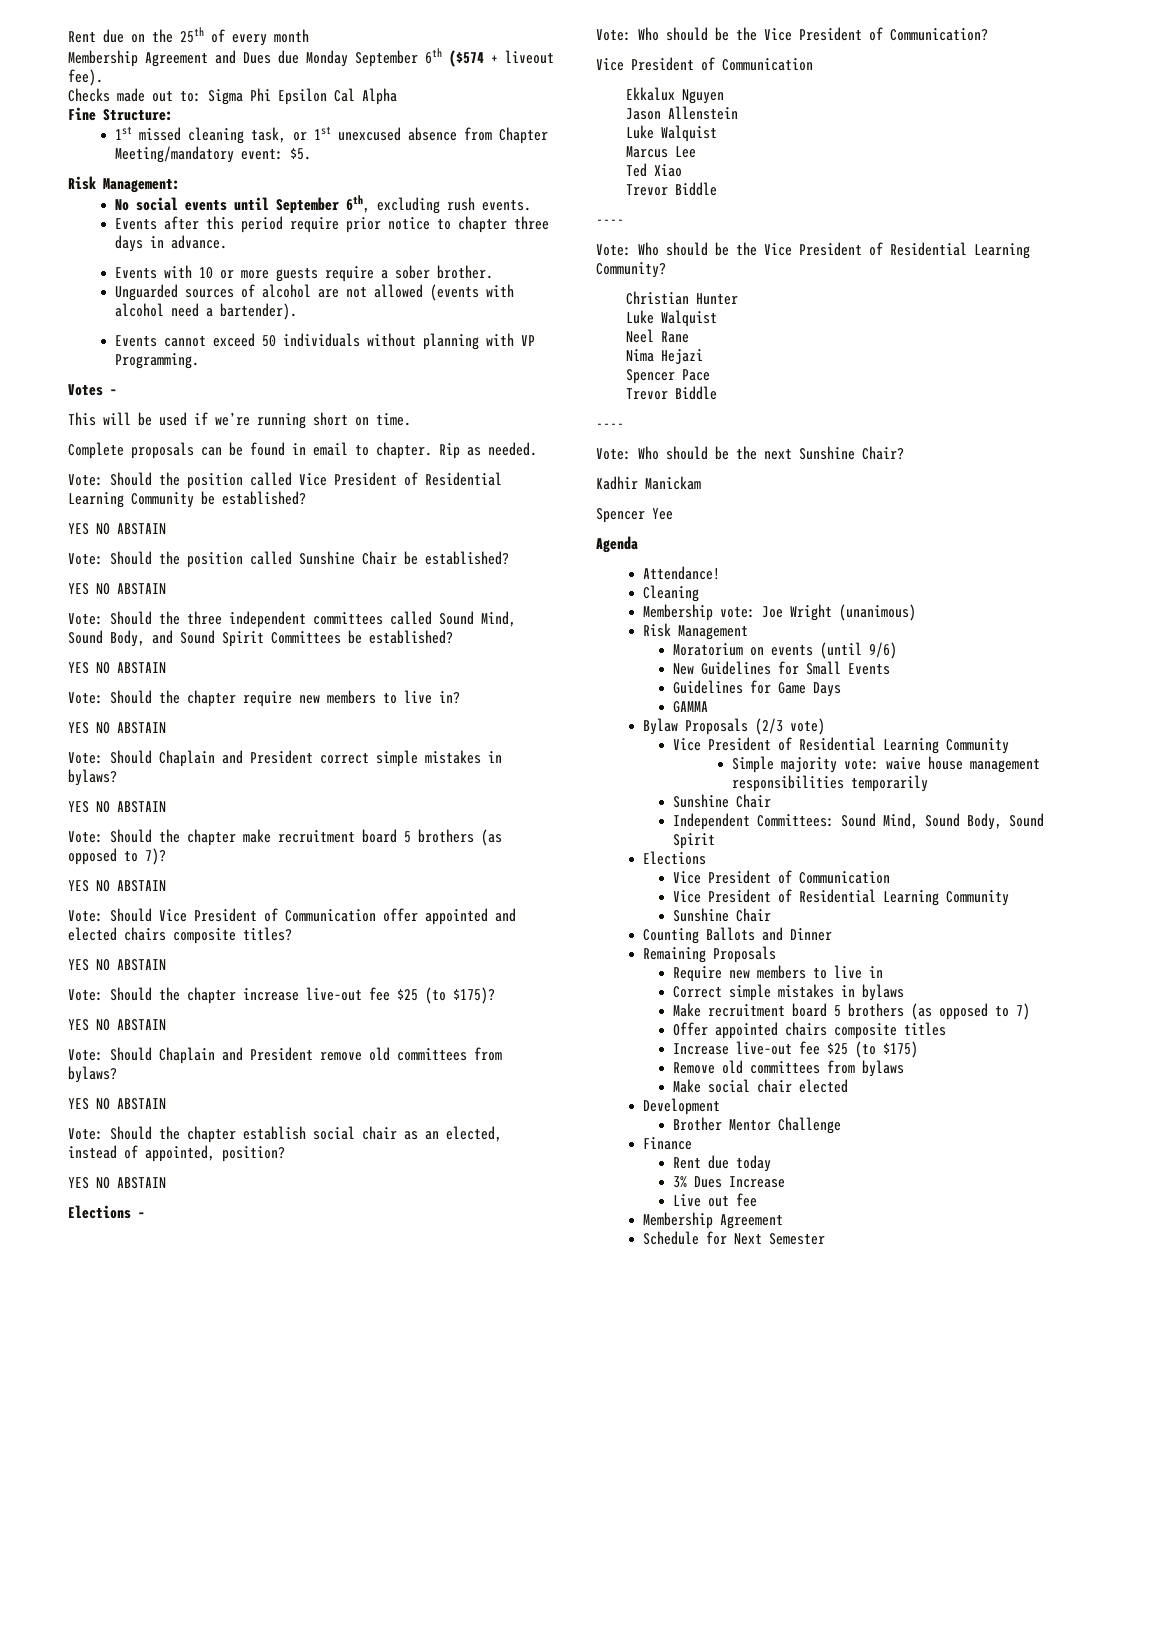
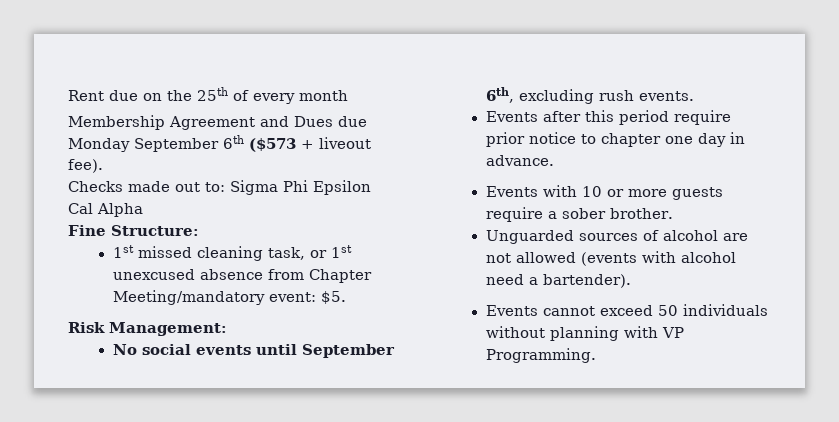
- Membership Agreement and Dues due Monday September 6th ($574 + liveout fee).
+ Membership Agreement and Dues due Monday September 6th ($573 + liveout fee).
- Events after this period require prior notice to chapter three days in advance.
+ Events after this period require prior notice to chapter one day in advance.
- Votes –
- This will be used if we’re running short on time.
- Complete proposals can be found in email to chapter. Rip as needed.
- Vote: Should the position called Vice President of Residential Learning Community be established?
- YES NO ABSTAIN
- Vote: Should the position called Sunshine Chair be established?
- YES NO ABSTAIN
- Vote: Should the three independent committees called Sound Mind, Sound Body, and Sound Spirit Committees be established?
- YES NO ABSTAIN
- Vote: Should the chapter require new members to live in?
- YES NO ABSTAIN
- Vote: Should Chaplain and President correct simple mistakes in bylaws?
- YES NO ABSTAIN
- Vote: Should the chapter make recruitment board 5 brothers (as opposed to 7)?
- YES NO ABSTAIN
- Vote: Should Vice President of Communication offer appointed and elected chairs composite titles?
- YES NO ABSTAIN
- Vote: Should the chapter increase live–out fee $25 (to $175)?
- YES NO ABSTAIN
- Vote: Should Chaplain and President remove old committees from bylaws?
- YES NO ABSTAIN
- Vote: Should the chapter establish social chair as an elected, instead of appointed, position?
- YES NO ABSTAIN
- Elections –
- Vote: Who should be the Vice President of Communication?
- Vice President of Communication
- Ekkalux Nguyen
- Jason Allenstein
- Luke Walquist
- Marcus Lee
- Ted Xiao
- Trevor Biddle
- ----
- Vote: Who should be the Vice President of Residential Learning Community?
- Christian Hunter
- Luke Walquist
- Neel Rane
- Nima Hejazi
- Spencer Pace
- Trevor Biddle
- ----
- Vote: Who should be the next Sunshine Chair?
- Kadhir Manickam
- Spencer Yee
- Agenda
- Attendance!
- Cleaning
- Membership vote: Joe Wright (unanimous)
- Risk Management
- Moratorium on events (until 9/6)
- New Guidelines for Small Events
- Guidelines for Game Days
- GAMMA
- Bylaw Proposals (2/3 vote)
- Vice President of Residential Learning Community
- Simple majority vote: waive house management responsibilities temporarily
- Sunshine Chair
- Independent Committees: Sound Mind, Sound Body, Sound Spirit
- Elections
- Vice President of Communication
- Vice President of Residential Learning Community
- Sunshine Chair
- Counting Ballots and Dinner
- Remaining Proposals
- Require new members to live in
- Correct simple mistakes in bylaws
- Make recruitment board 5 brothers (as opposed to 7)
- Offer appointed chairs composite titles
- Increase live–out fee $25 (to $175)
- Remove old committees from bylaws
- Make social chair elected
- Development
- Brother Mentor Challenge
- Finance
- Rent due today
- 3% Dues Increase
- Live out fee
- Membership Agreement
- Schedule for Next Semester

